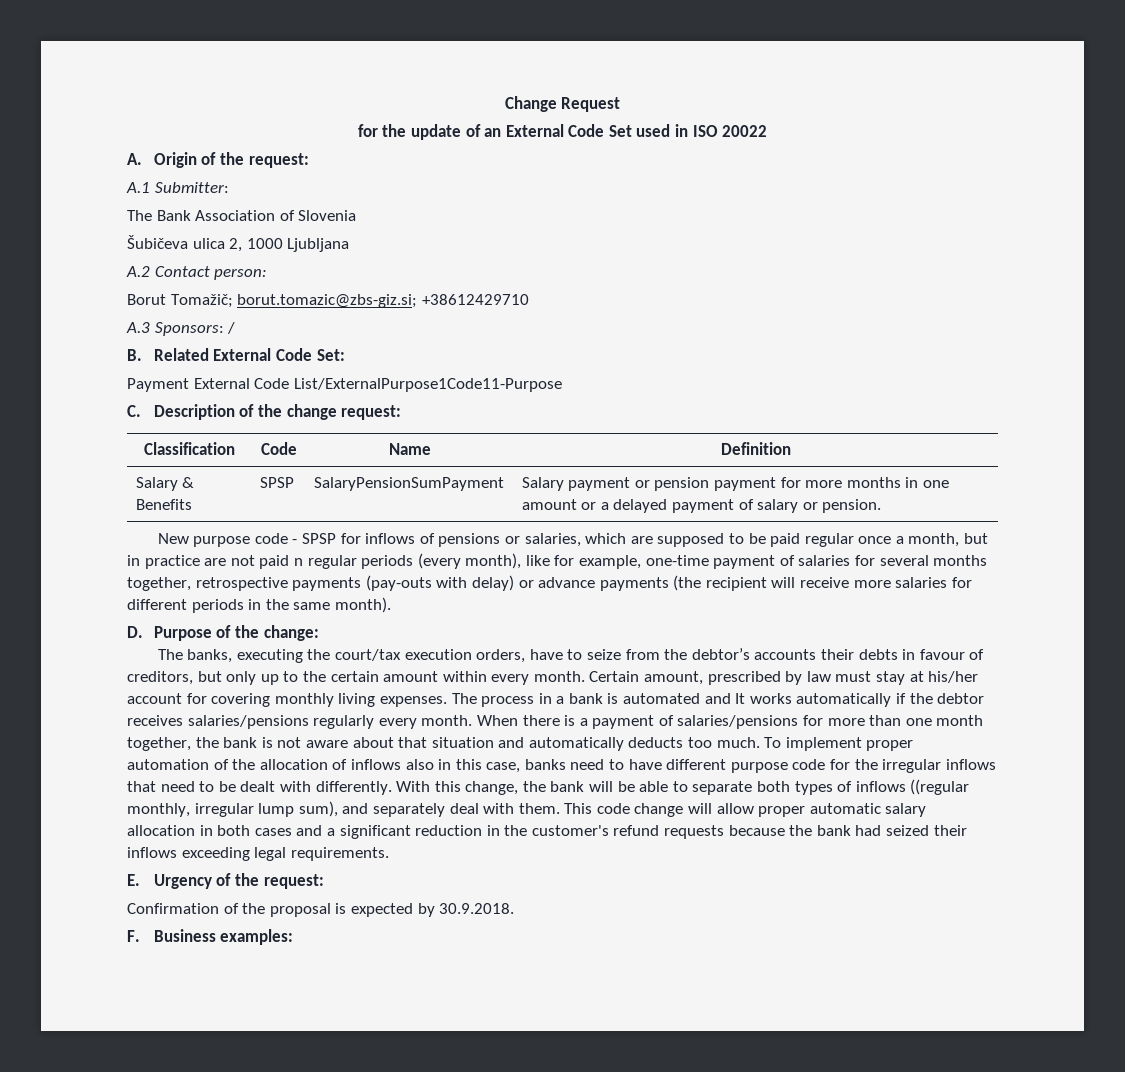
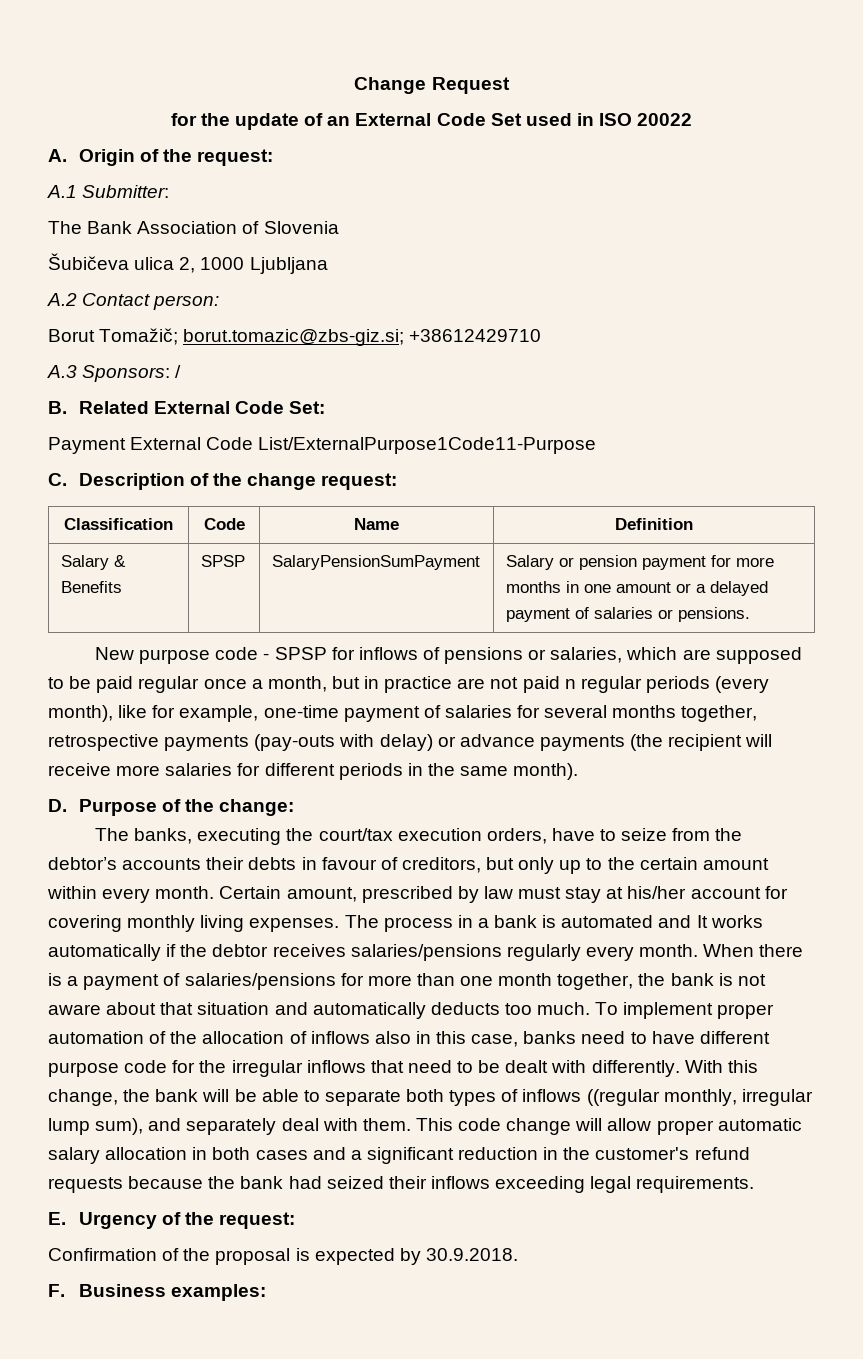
- Salary & Benefits | SPSP | SalaryPensionSumPayment | Salary payment or pension payment for more months in one amount or a delayed payment of salary or pension.
+ Salary & Benefits | SPSP | SalaryPensionSumPayment | Salary or pension payment for more months in one amount or a delayed payment of salaries or pensions.

